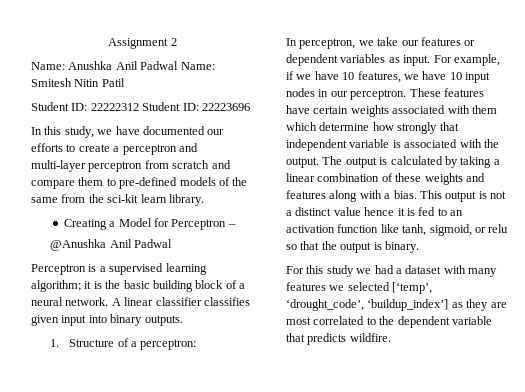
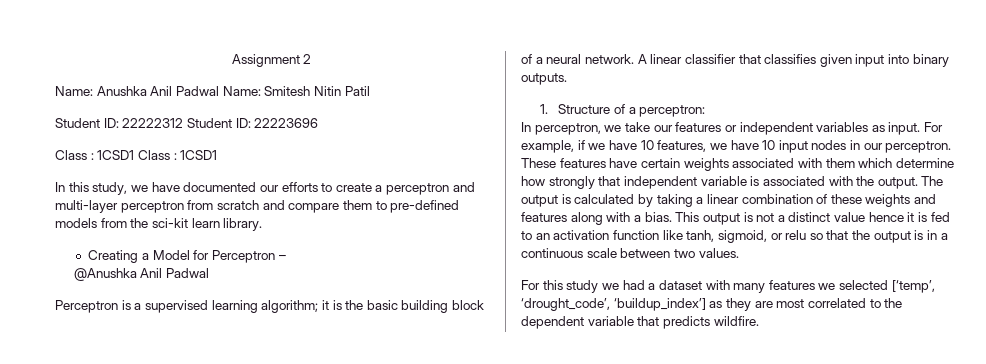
+ Class : 1CSD1 Class : 1CSD1
- In this study, we have documented our efforts to create a perceptron and multi-layer perceptron from scratch and compare them to pre-defined models of the same from the sci-kit learn library.
+ In this study, we have documented our efforts to create a perceptron and multi-layer perceptron from scratch and compare them to pre-defined models from the sci-kit learn library.
- A linear classifier classifies given input into binary outputs.
+ A linear classifier that classifies given input into binary outputs.
- In perceptron, we take our features or dependent variables as input.
+ In perceptron, we take our features or independent variables as input.
- This output is not a distinct value hence it is fed to an activation function like tanh, sigmoid, or relu so that the output is binary.
+ This output is not a distinct value hence it is fed to an activation function like tanh, sigmoid, or relu so that the output is in a continuous scale between two values.

